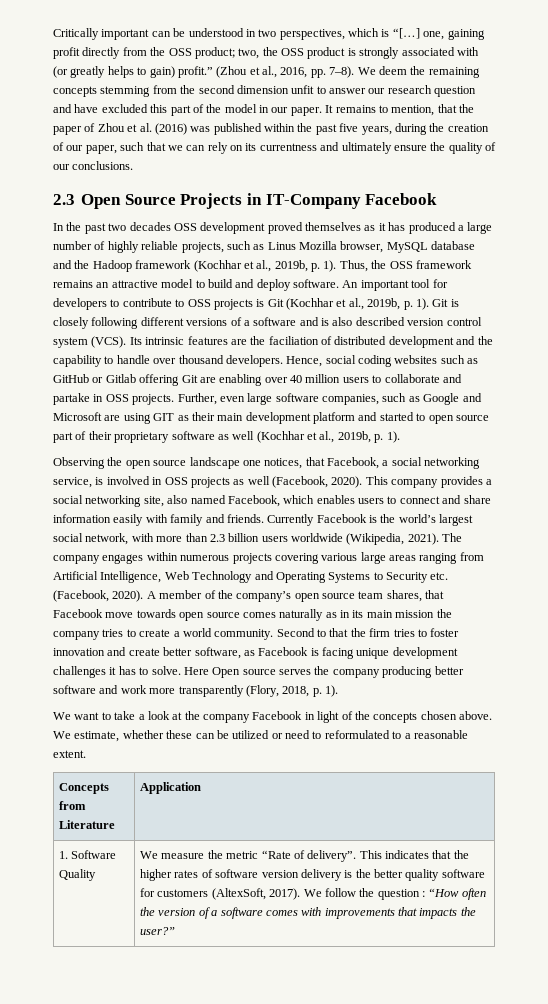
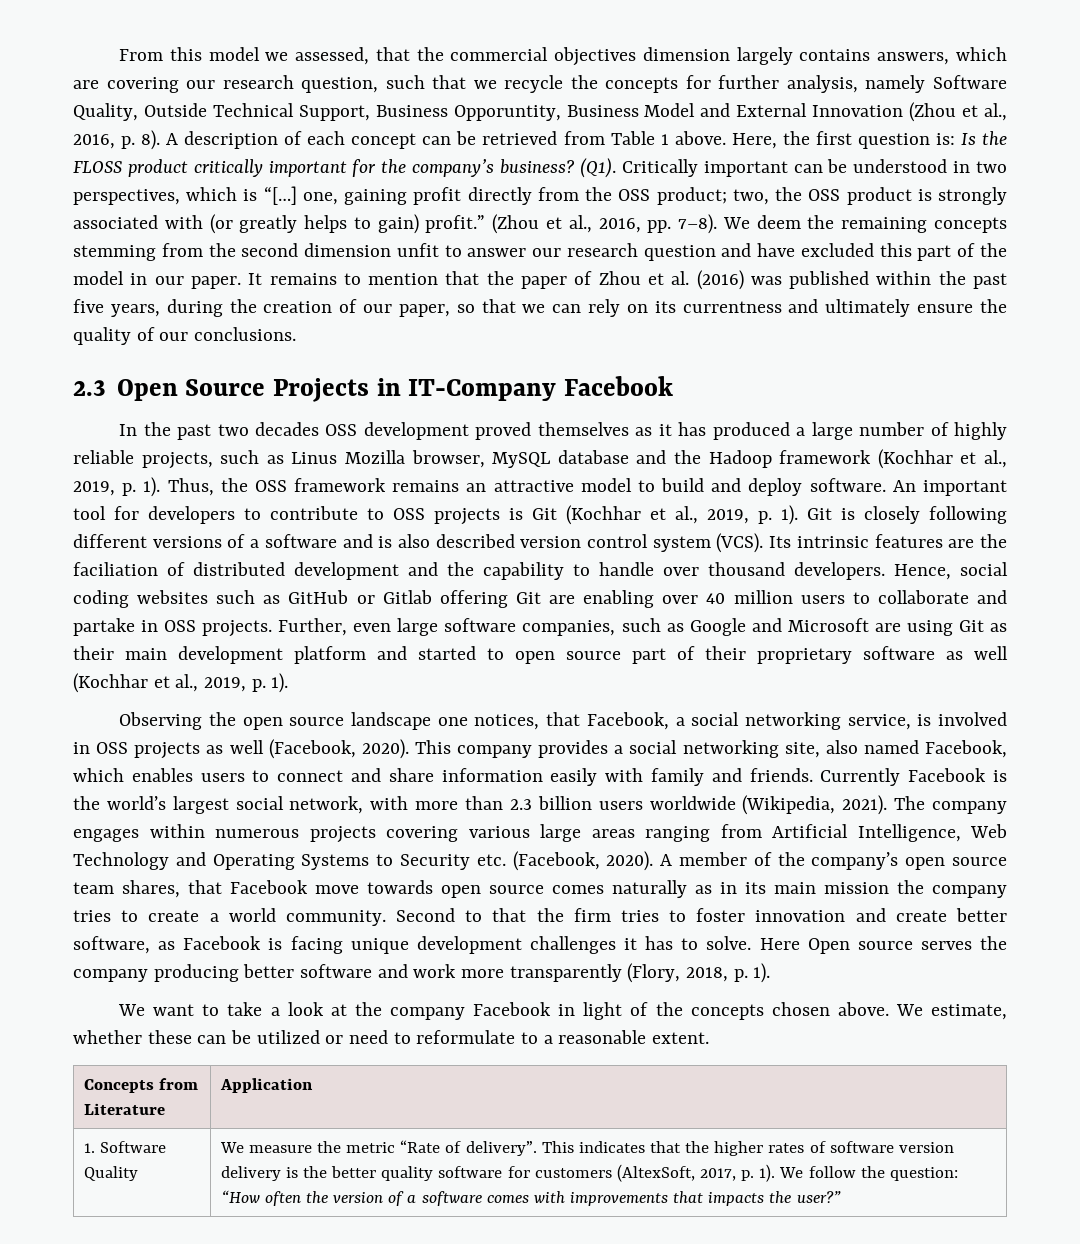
- Critically important can be understood in two perspectives, which is “[…] one, gaining profit directly from the OSS product; two, the OSS product is strongly associated with (or greatly helps to gain) profit.”
+ From this model we assessed, that the commercial objectives dimension largely contains answers, which are covering our research question, such that we recycle the concepts for further analysis, namely Software Quality, Outside Technical Support, Business Opporuntity, Business Model and External Innovation (Zhou et al., 2016, p. 8). A description of each concept can be retrieved from Table 1 above. Here, the first question is: Is the FLOSS product critically important for the company’s business? (Q1). Critically important can be understood in two perspectives, which is “[…] one, gaining profit directly from the OSS product; two, the OSS product is strongly associated with (or greatly helps to gain) profit.”
- It remains to mention, that the paper of Zhou et al. (2016) was published within the past five years, during the creation of our paper, such that we can rely on its currentness and ultimately ensure the quality of our conclusions.
+ It remains to mention that the paper of Zhou et al. (2016) was published within the past five years, during the creation of our paper, so that we can rely on its currentness and ultimately ensure the quality of our conclusions.
- In the past two decades OSS development proved themselves as it has produced a large number of highly reliable projects, such as Linus Mozilla browser, MySQL database and the Hadoop framework (Kochhar et al., 2019b, p. 1).
+ In the past two decades OSS development proved themselves as it has produced a large number of highly reliable projects, such as Linus Mozilla browser, MySQL database and the Hadoop framework (Kochhar et al., 2019, p. 1).
- An important tool for developers to contribute to OSS projects is Git (Kochhar et al., 2019b, p. 1).
+ An important tool for developers to contribute to OSS projects is Git (Kochhar et al., 2019, p. 1).
- Further, even large software companies, such as Google and Microsoft are using GIT as their main development platform and started to open source part of their proprietary software as well (Kochhar et al., 2019b, p. 1).
+ Further, even large software companies, such as Google and Microsoft are using Git as their main development platform and started to open source part of their proprietary software as well (Kochhar et al., 2019, p. 1).
- We estimate, whether these can be utilized or need to reformulated to a reasonable extent.
+ We estimate, whether these can be utilized or need to reformulate to a reasonable extent.
- This indicates that the higher rates of software version delivery is the better quality software for customers (AltexSoft, 2017).
+ This indicates that the higher rates of software version delivery is the better quality software for customers (AltexSoft, 2017, p. 1).
- We follow the question : “How often the version of a software comes with improvements that impacts the user?”
+ We follow the question: “How often the version of a software comes with improvements that impacts the user?”

